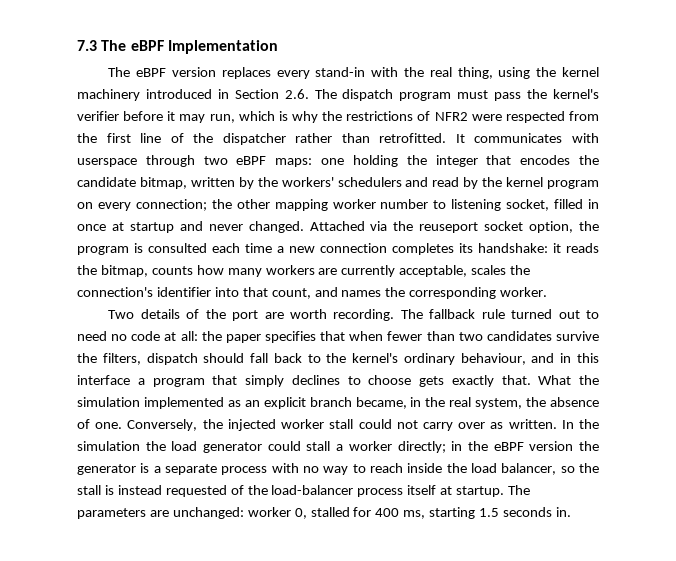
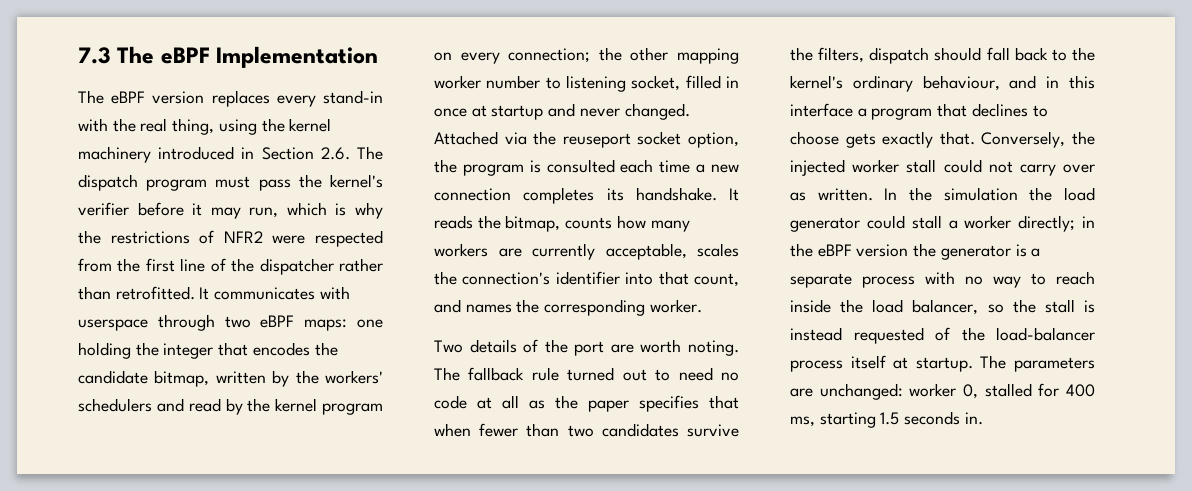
- Attached via the reuseport socket option, the program is consulted each time a new connection completes its handshake: it reads the bitmap, counts how many workers are currently acceptable, scales the connection's identifier into that count, and names the corresponding worker.
+ Attached via the reuseport socket option, the program is consulted each time a new connection completes its handshake. It reads the bitmap, counts how many workers are currently acceptable, scales the connection's identifier into that count, and names the corresponding worker.
- Two details of the port are worth recording.
+ Two details of the port are worth noting.
- The fallback rule turned out to need no code at all: the paper specifies that when fewer than two candidates survive the filters, dispatch should fall back to the kernel's ordinary behaviour, and in this interface a program that simply declines to choose gets exactly that.
+ The fallback rule turned out to need no code at all as the paper specifies that when fewer than two candidates survive the filters, dispatch should fall back to the kernel's ordinary behaviour, and in this interface a program that declines to choose gets exactly that.
- What the simulation implemented as an explicit branch became, in the real system, the absence of one.

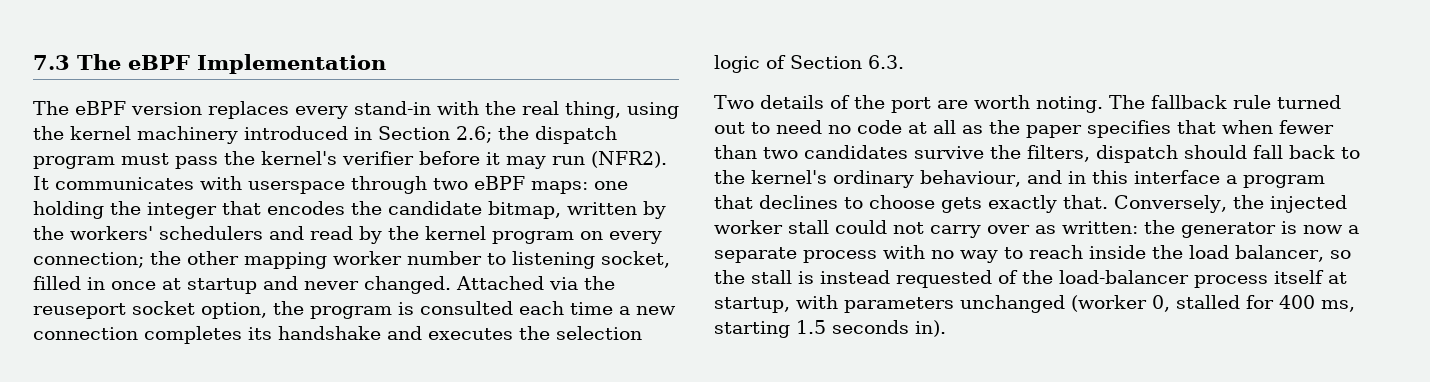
- The eBPF version replaces every stand-in with the real thing, using the kernel machinery introduced in Section 2.6. The dispatch program must pass the kernel's verifier before it may run, which is why the restrictions of NFR2 were respected from the first line of the dispatcher rather than retrofitted.
+ The eBPF version replaces every stand-in with the real thing, using the kernel machinery introduced in Section 2.6; the dispatch program must pass the kernel's verifier before it may run (NFR2).
- Attached via the reuseport socket option, the program is consulted each time a new connection completes its handshake. It reads the bitmap, counts how many workers are currently acceptable, scales the connection's identifier into that count, and names the corresponding worker.
+ Attached via the reuseport socket option, the program is consulted each time a new connection completes its handshake and executes the selection logic of Section 6.3.
- Conversely, the injected worker stall could not carry over as written. In the simulation the load generator could stall a worker directly; in the eBPF version the generator is a separate process with no way to reach inside the load balancer, so the stall is instead requested of the load-balancer process itself at startup. The parameters are unchanged: worker 0, stalled for 400 ms, starting 1.5 seconds in.
+ Conversely, the injected worker stall could not carry over as written: the generator is now a separate process with no way to reach inside the load balancer, so the stall is instead requested of the load-balancer process itself at startup, with parameters unchanged (worker 0, stalled for 400 ms, starting 1.5 seconds in).

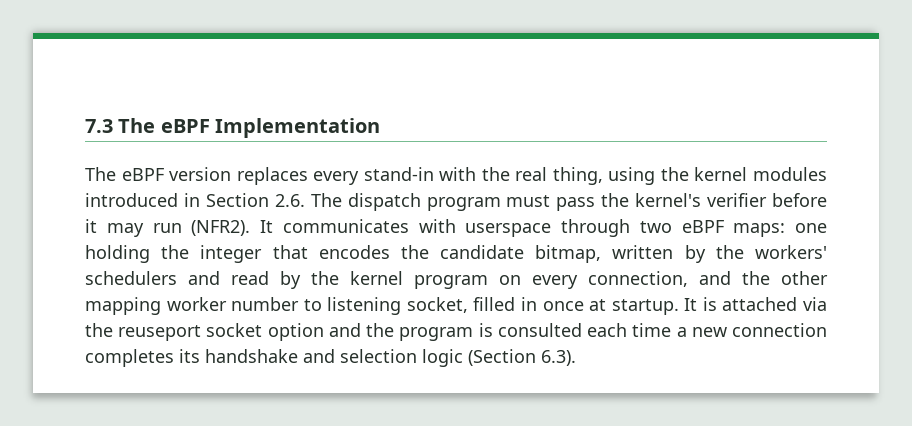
- The eBPF version replaces every stand-in with the real thing, using the kernel machinery introduced in Section 2.6; the dispatch program must pass the kernel's verifier before it may run (NFR2).
+ The eBPF version replaces every stand-in with the real thing, using the kernel modules introduced in Section 2.6. The dispatch program must pass the kernel's verifier before it may run (NFR2).
- It communicates with userspace through two eBPF maps: one holding the integer that encodes the candidate bitmap, written by the workers' schedulers and read by the kernel program on every connection; the other mapping worker number to listening socket, filled in once at startup and never changed. Attached via the reuseport socket option, the program is consulted each time a new connection completes its handshake and executes the selection logic of Section 6.3.
- Two details of the port are worth noting. The fallback rule turned out to need no code at all as the paper specifies that when fewer than two candidates survive the filters, dispatch should fall back to the kernel's ordinary behaviour, and in this interface a program that declines to choose gets exactly that. Conversely, the injected worker stall could not carry over as written: the generator is now a separate process with no way to reach inside the load balancer, so the stall is instead requested of the load-balancer process itself at startup, with parameters unchanged (worker 0, stalled for 400 ms, starting 1.5 seconds in).
+ It communicates with userspace through two eBPF maps: one holding the integer that encodes the candidate bitmap, written by the workers' schedulers and read by the kernel program on every connection, and the other mapping worker number to listening socket, filled in once at startup. It is attached via the reuseport socket option and the program is consulted each time a new connection completes its handshake and selection logic (Section 6.3).

